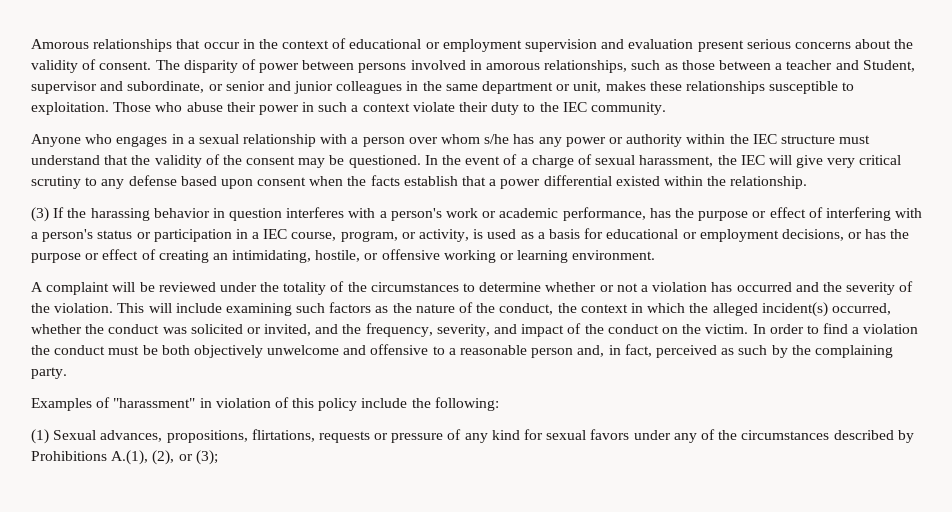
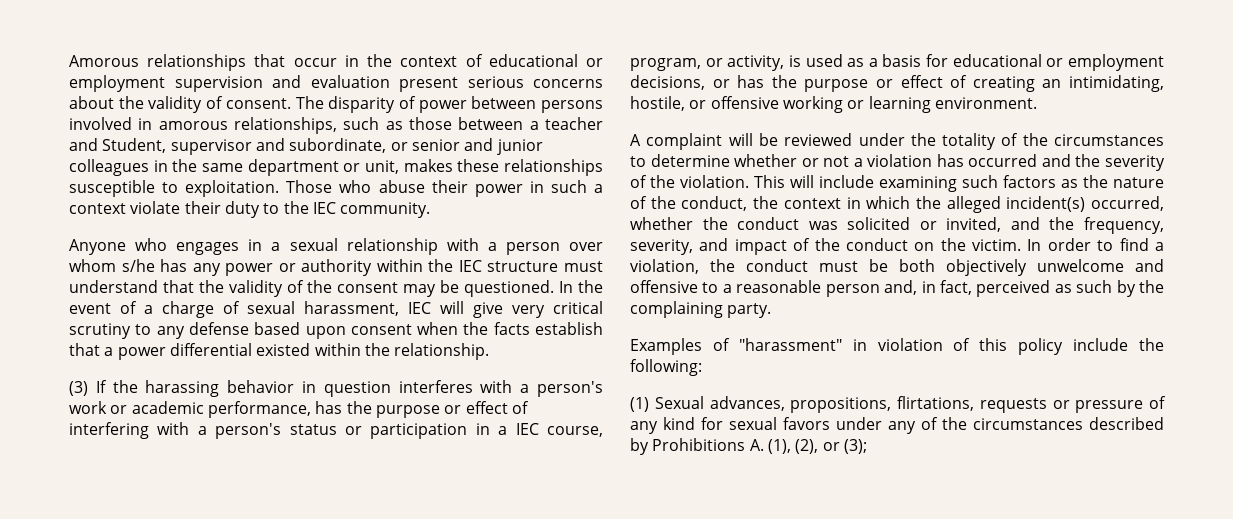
- In the event of a charge of sexual harassment, the IEC will give very critical scrutiny to any defense based upon consent when the facts establish that a power differential existed within the relationship.
+ In the event of a charge of sexual harassment, IEC will give very critical scrutiny to any defense based upon consent when the facts establish that a power differential existed within the relationship.
- In order to find a violation the conduct must be both objectively unwelcome and offensive to a reasonable person and, in fact, perceived as such by the complaining party.
+ In order to find a violation, the conduct must be both objectively unwelcome and offensive to a reasonable person and, in fact, perceived as such by the complaining party.
- (1) Sexual advances, propositions, flirtations, requests or pressure of any kind for sexual favors under any of the circumstances described by Prohibitions A.(1), (2), or (3);
+ (1) Sexual advances, propositions, flirtations, requests or pressure of any kind for sexual favors under any of the circumstances described by Prohibitions A. (1), (2), or (3);

